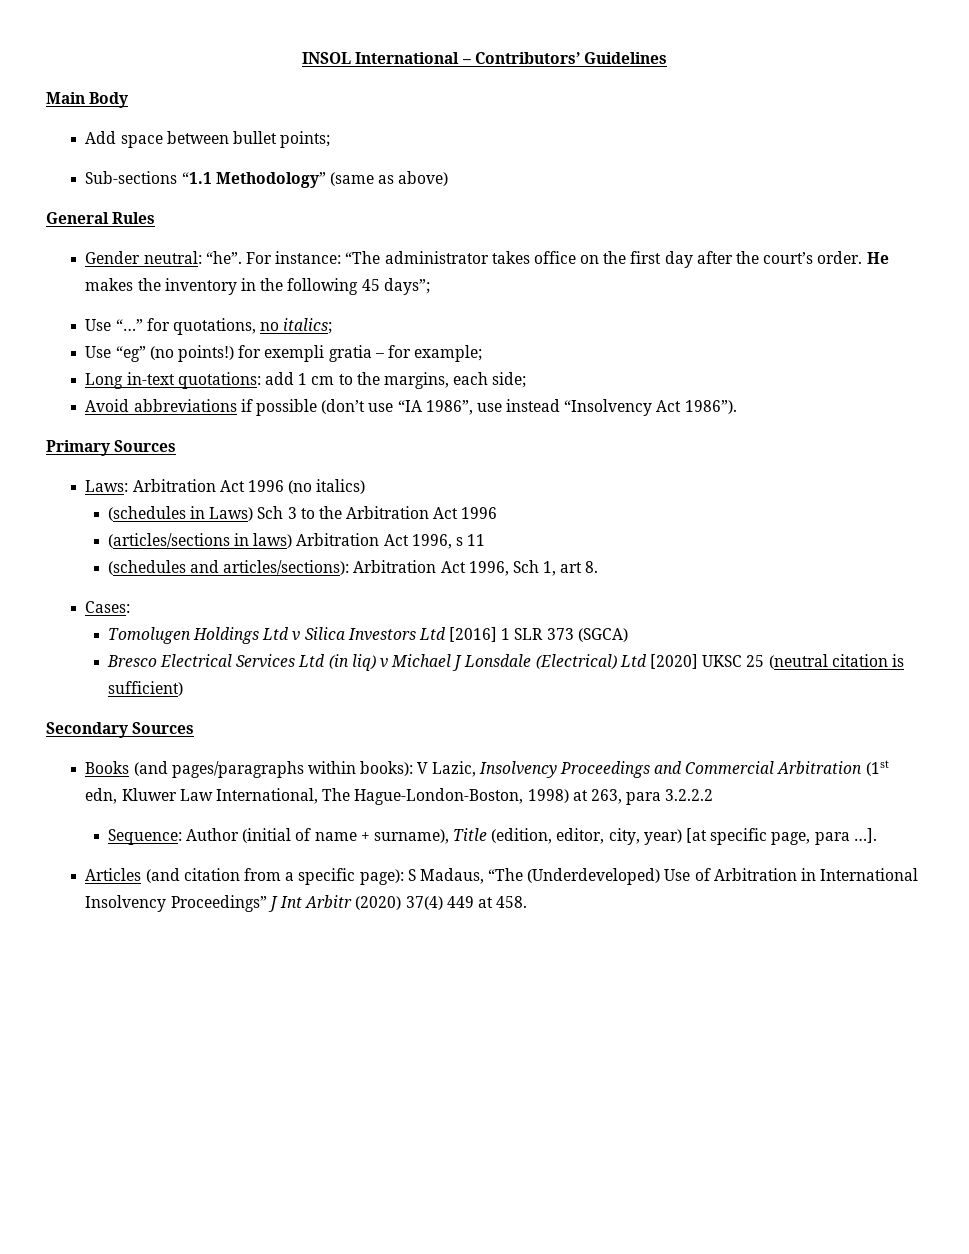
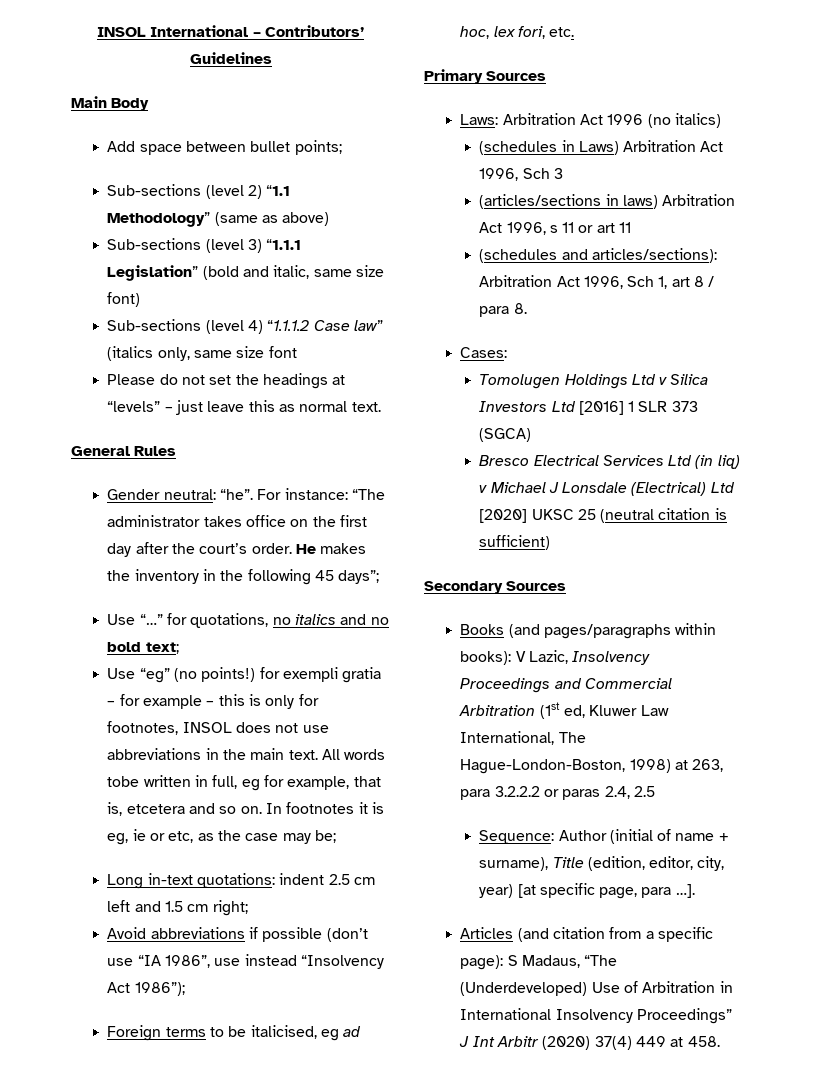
- Sub-sections “1.1 Methodology” (same as above)
+ Sub-sections (level 2) “1.1 Methodology” (same as above)
+ Sub-sections (level 3) “1.1.1 Legislation” (bold and italic, same size font)
+ Sub-sections (level 4) “1.1.1.2 Case law” (italics only, same size font
+ Please do not set the headings at “levels” – just leave this as normal text.
- Use “…” for quotations, no italics;
+ Use “…” for quotations, no italics and no bold text;
- Use “eg” (no points!) for exempli gratia – for example;
- Long in-text quotations: add 1 cm to the margins, each side;
+ Use “eg” (no points!) for exempli gratia – for example – this is only for footnotes, INSOL does not use abbreviations in the main text. All words tobe written in full, eg for example, that is, etcetera and so on. In footnotes it is eg, ie or etc, as the case may be;
+ Long in-text quotations: indent 2.5 cm left and 1.5 cm right;
- Avoid abbreviations if possible (don’t use “IA 1986”, use instead “Insolvency Act 1986”).
+ Avoid abbreviations if possible (don’t use “IA 1986”, use instead “Insolvency Act 1986”);
+ Foreign terms to be italicised, eg ad hoc, lex fori, etc.
- (schedules in Laws) Sch 3 to the Arbitration Act 1996
+ (schedules in Laws) Arbitration Act 1996, Sch 3
- (articles/sections in laws) Arbitration Act 1996, s 11
+ (articles/sections in laws) Arbitration Act 1996, s 11 or art 11
- (schedules and articles/sections): Arbitration Act 1996, Sch 1, art 8.
+ (schedules and articles/sections): Arbitration Act 1996, Sch 1, art 8 / para 8.
- Books (and pages/paragraphs within books): V Lazic, Insolvency Proceedings and Commercial Arbitration (1st edn, Kluwer Law International, The Hague-London-Boston, 1998) at 263, para 3.2.2.2
+ Books (and pages/paragraphs within books): V Lazic, Insolvency Proceedings and Commercial Arbitration (1st ed, Kluwer Law International, The Hague-London-Boston, 1998) at 263, para 3.2.2.2 or paras 2.4, 2.5

